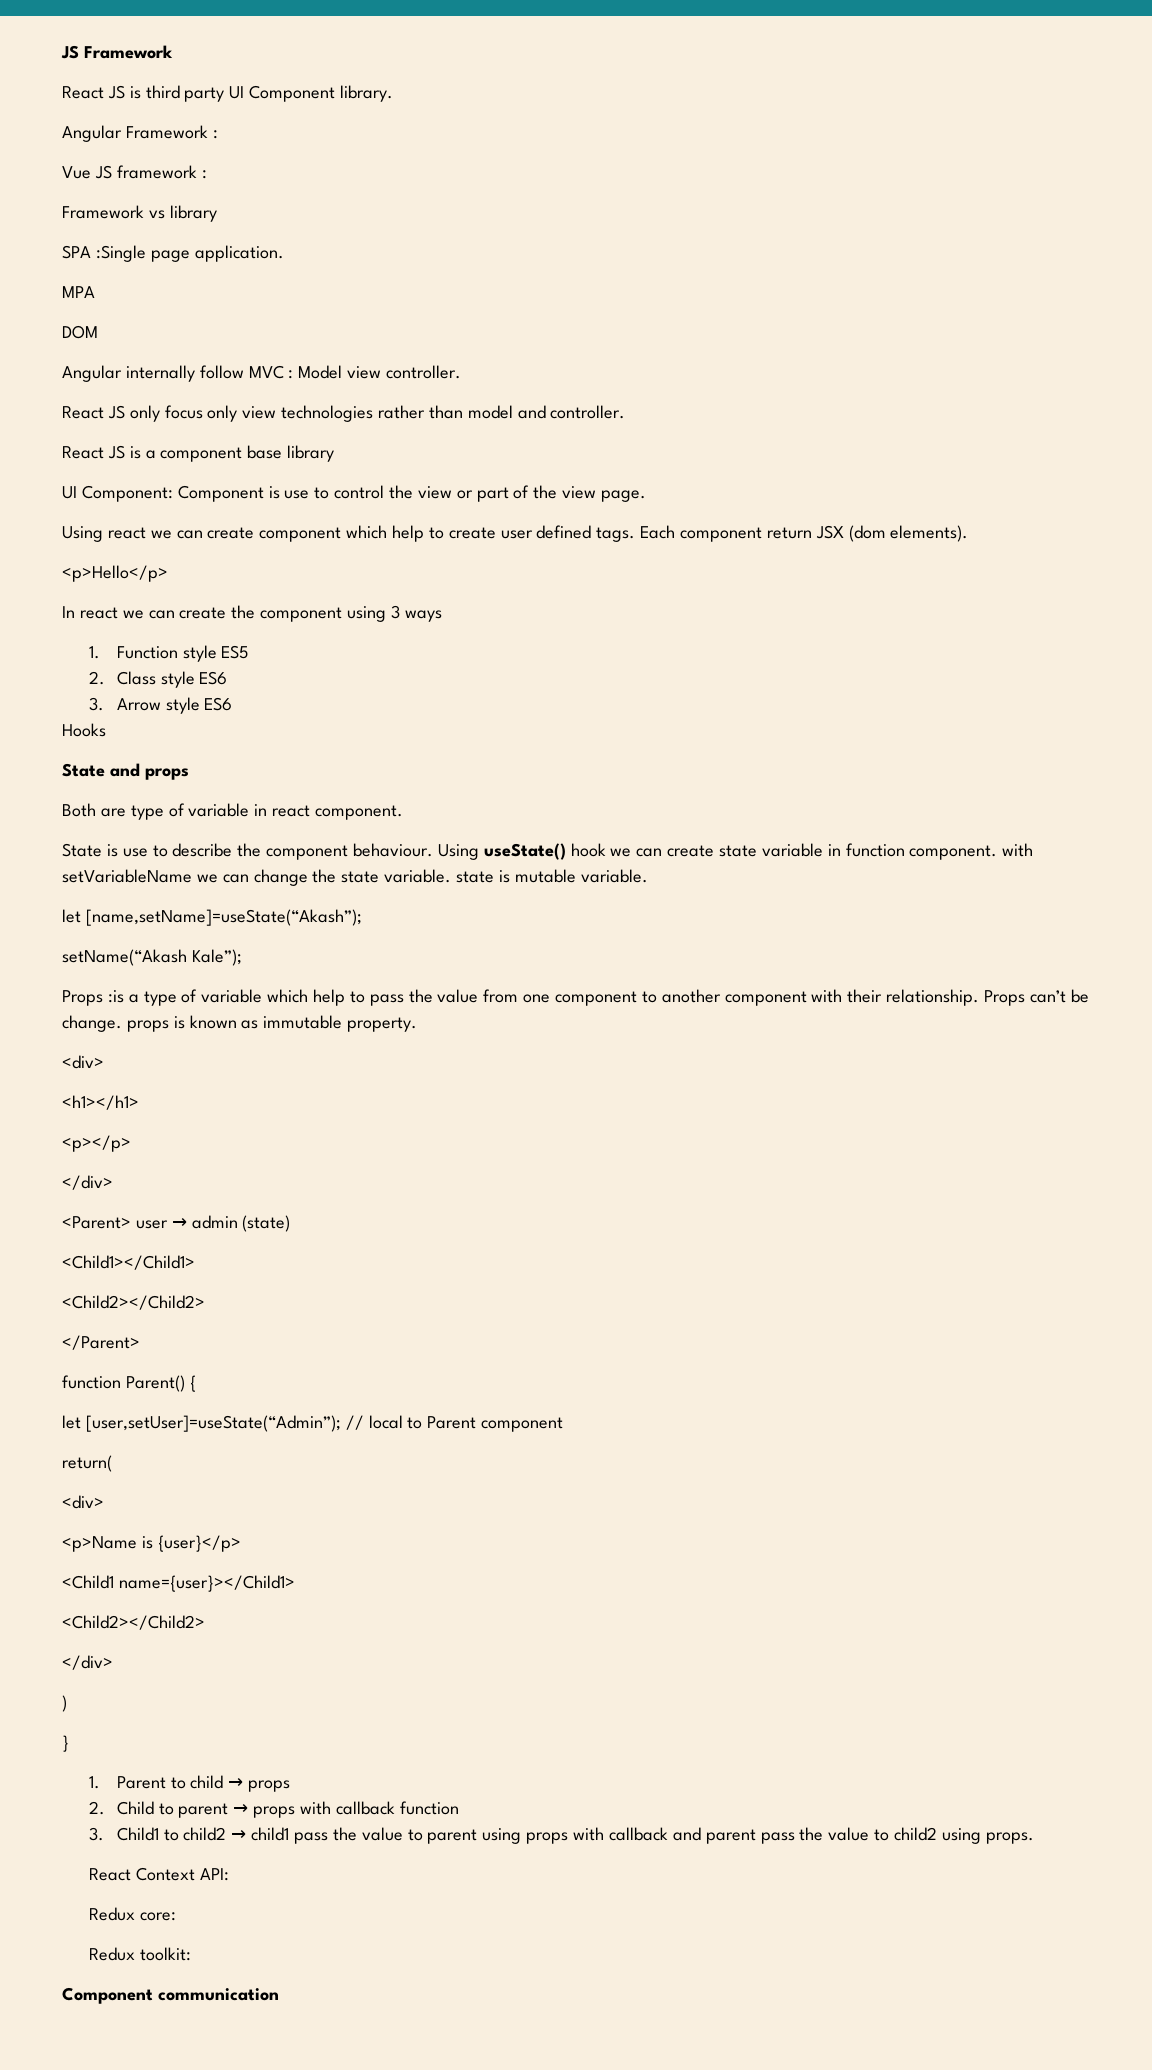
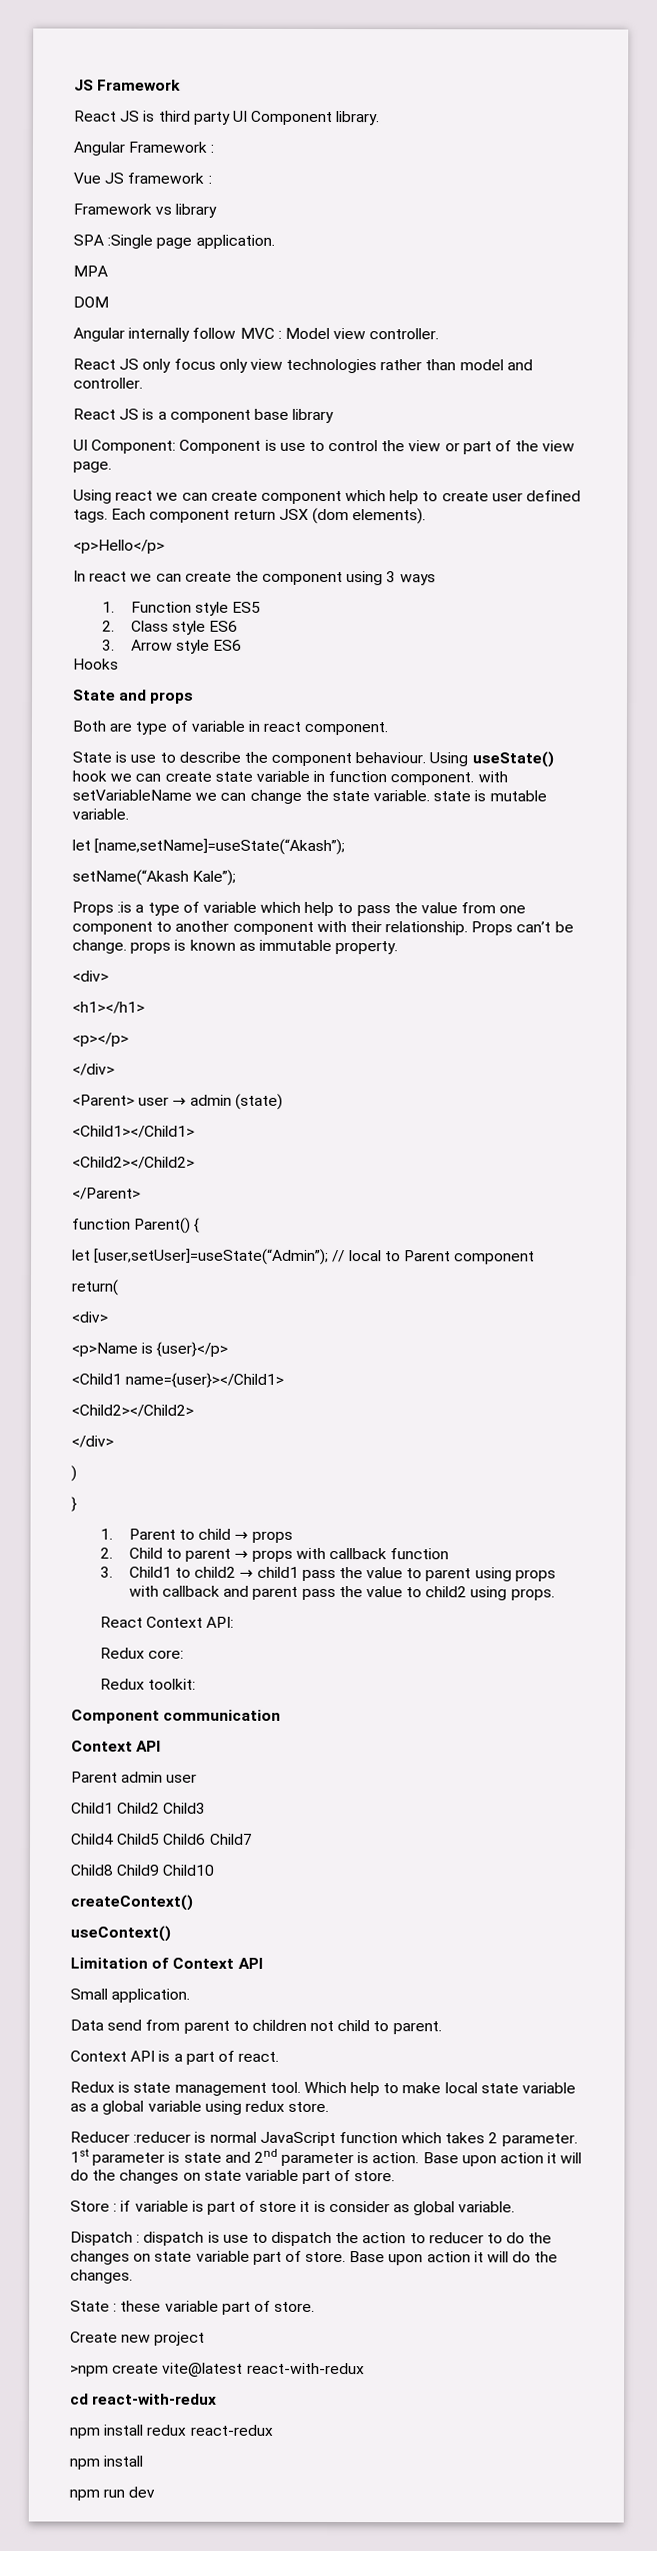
  Component communication
+ Context API
+ Parent admin user
+ Child1 Child2 Child3
+ Child4 Child5 Child6 Child7
+ Child8 Child9 Child10
+ createContext()
+ useContext()
+ Limitation of Context API
+ Small application.
+ Data send from parent to children not child to parent.
+ Context API is a part of react.
+ Redux is state management tool. Which help to make local state variable as a global variable using redux store.
+ Reducer :reducer is normal JavaScript function which takes 2 parameter. 1st parameter is state and 2nd parameter is action. Base upon action it will do the changes on state variable part of store.
+ Store : if variable is part of store it is consider as global variable.
+ Dispatch : dispatch is use to dispatch the action to reducer to do the changes on state variable part of store. Base upon action it will do the changes.
+ State : these variable part of store.
+ Create new project
+ >npm create vite@latest react-with-redux
+ cd react-with-redux
+ npm install redux react-redux
+ npm install
+ npm run dev

